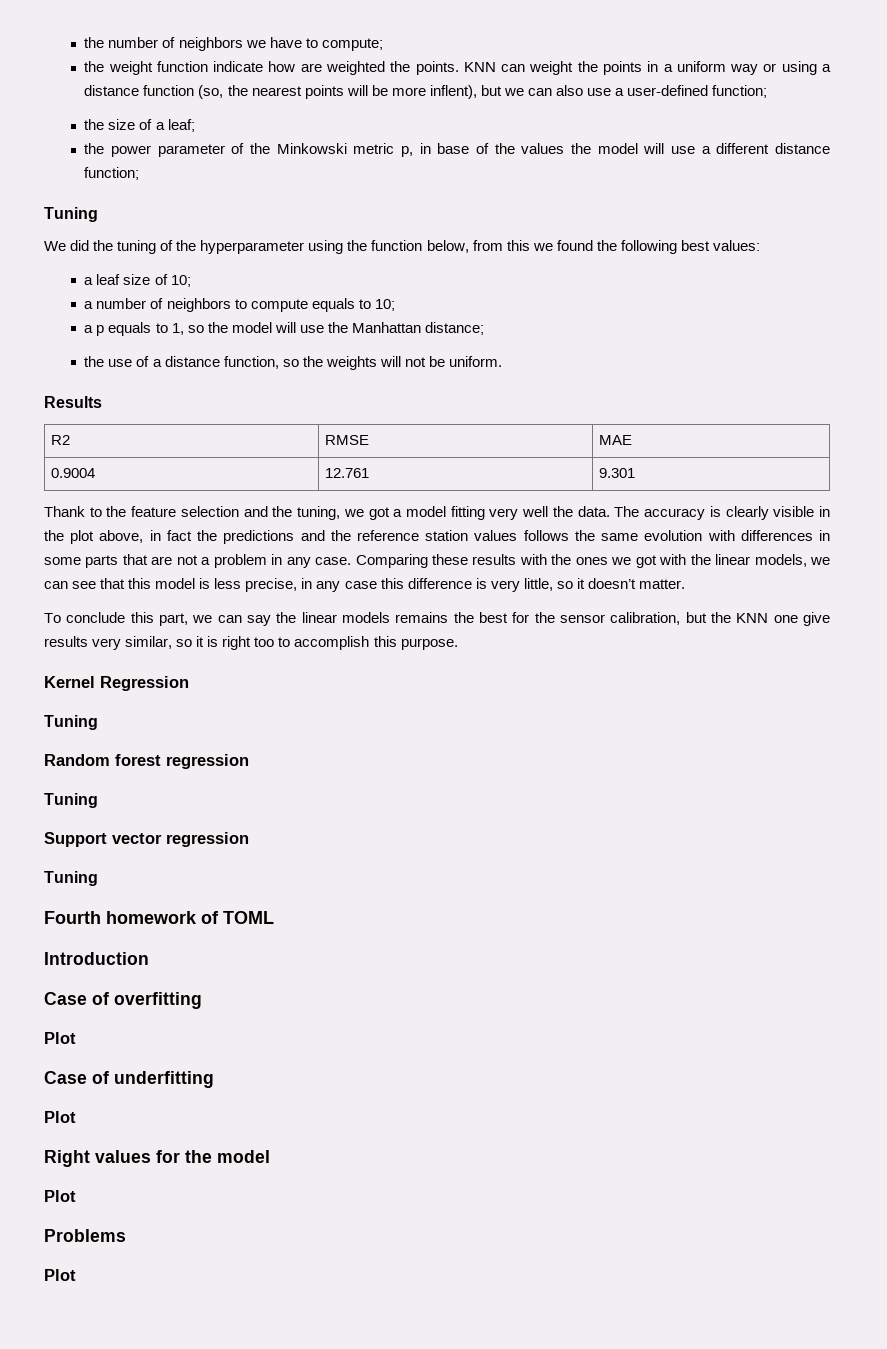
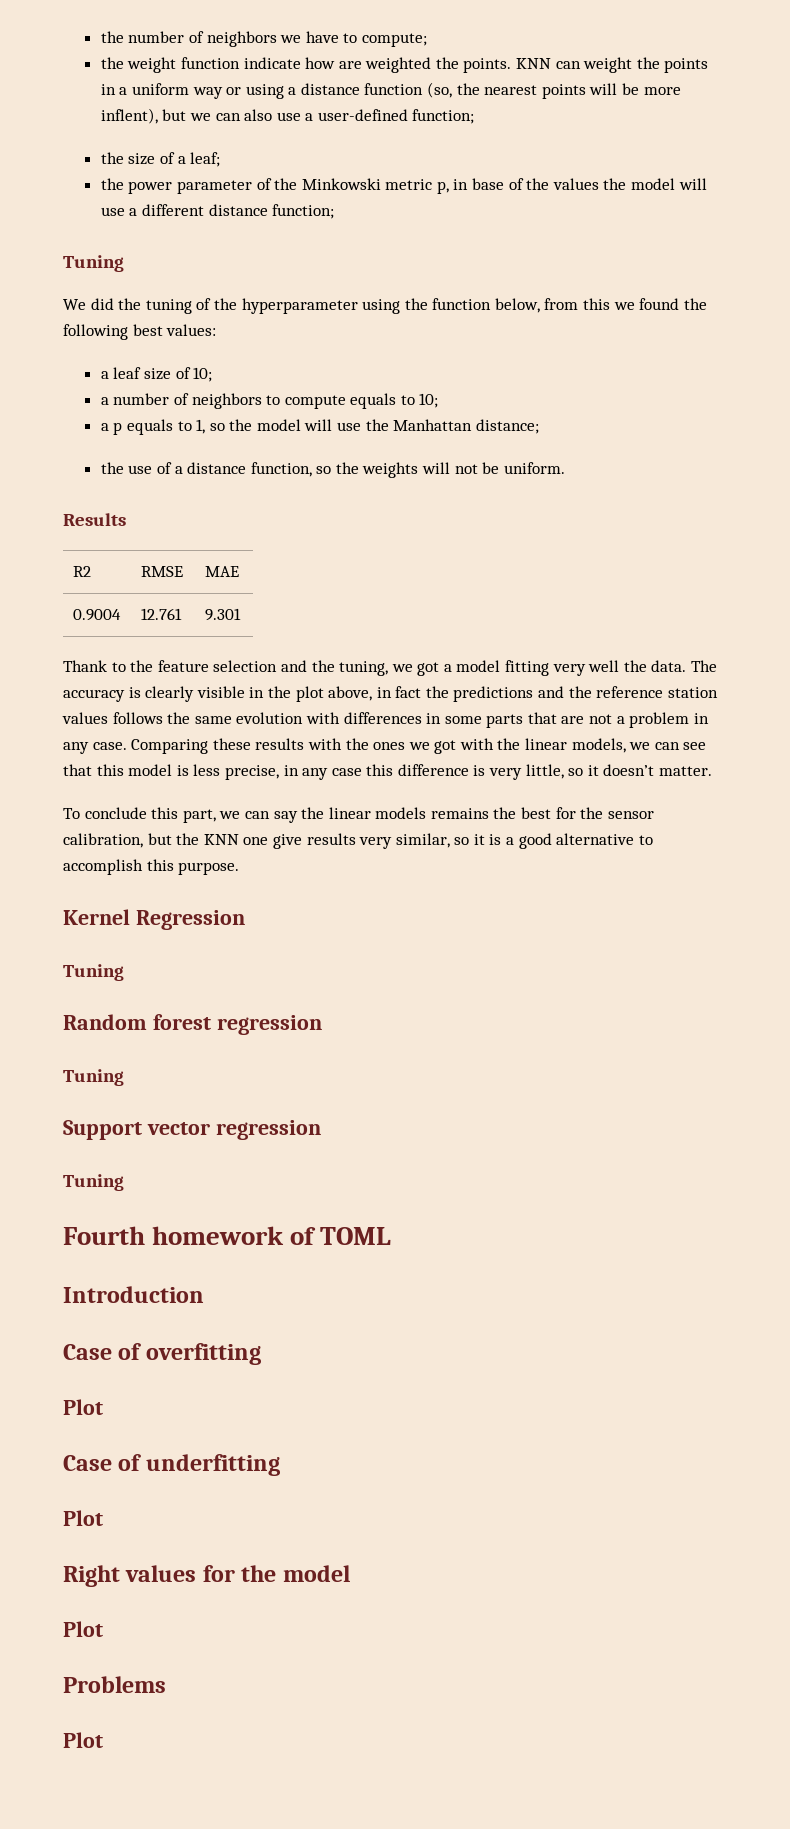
- To conclude this part, we can say the linear models remains the best for the sensor calibration, but the KNN one give results very similar, so it is right too to accomplish this purpose.
+ To conclude this part, we can say the linear models remains the best for the sensor calibration, but the KNN one give results very similar, so it is a good alternative to accomplish this purpose.

